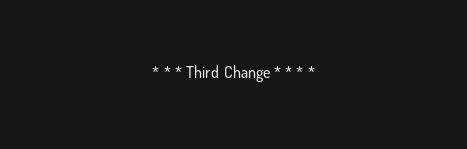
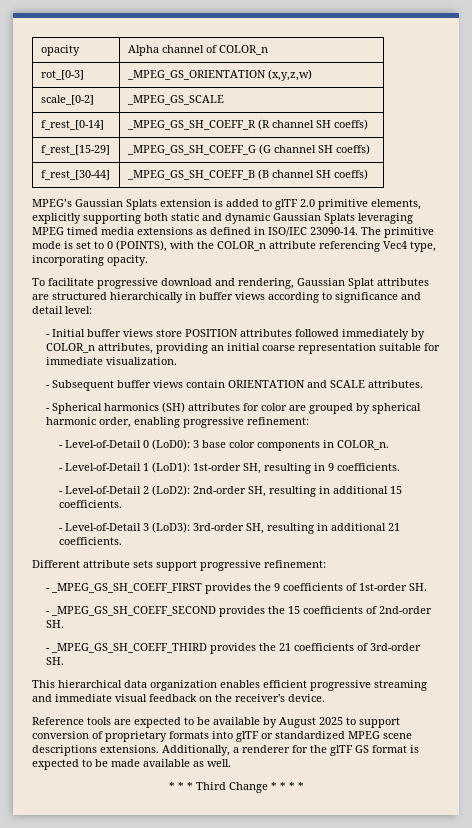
+ opacity | Alpha channel of COLOR_n
+ rot_[0-3] | _MPEG_GS_ORIENTATION (x,y,z,w)
+ scale_[0-2] | _MPEG_GS_SCALE
+ f_rest_[0-14] | _MPEG_GS_SH_COEFF_R (R channel SH coeffs)
+ f_rest_[15-29] | _MPEG_GS_SH_COEFF_G (G channel SH coeffs)
+ f_rest_[30-44] | _MPEG_GS_SH_COEFF_B (B channel SH coeffs)
+ MPEG’s Gaussian Splats extension is added to glTF 2.0 primitive elements, explicitly supporting both static and dynamic Gaussian Splats leveraging MPEG timed media extensions as defined in ISO/IEC 23090-14. The primitive mode is set to 0 (POINTS), with the COLOR_n attribute referencing Vec4 type, incorporating opacity.
+ To facilitate progressive download and rendering, Gaussian Splat attributes are structured hierarchically in buffer views according to significance and detail level:
+ - Initial buffer views store POSITION attributes followed immediately by COLOR_n attributes, providing an initial coarse representation suitable for immediate visualization.
+ - Subsequent buffer views contain ORIENTATION and SCALE attributes.
+ - Spherical harmonics (SH) attributes for color are grouped by spherical harmonic order, enabling progressive refinement:
+ - Level-of-Detail 0 (LoD0): 3 base color components in COLOR_n.
+ - Level-of-Detail 1 (LoD1): 1st-order SH, resulting in 9 coefficients.
+ - Level-of-Detail 2 (LoD2): 2nd-order SH, resulting in additional 15 coefficients.
+ - Level-of-Detail 3 (LoD3): 3rd-order SH, resulting in additional 21 coefficients.
+ Different attribute sets support progressive refinement:
+ - _MPEG_GS_SH_COEFF_FIRST provides the 9 coefficients of 1st-order SH.
+ - _MPEG_GS_SH_COEFF_SECOND provides the 15 coefficients of 2nd-order SH.
+ - _MPEG_GS_SH_COEFF_THIRD provides the 21 coefficients of 3rd-order SH.
+ This hierarchical data organization enables efficient progressive streaming and immediate visual feedback on the receiver's device.
+ Reference tools are expected to be available by August 2025 to support conversion of proprietary formats into glTF or standardized MPEG scene descriptions extensions. Additionally, a renderer for the glTF GS format is expected to be made available as well.

